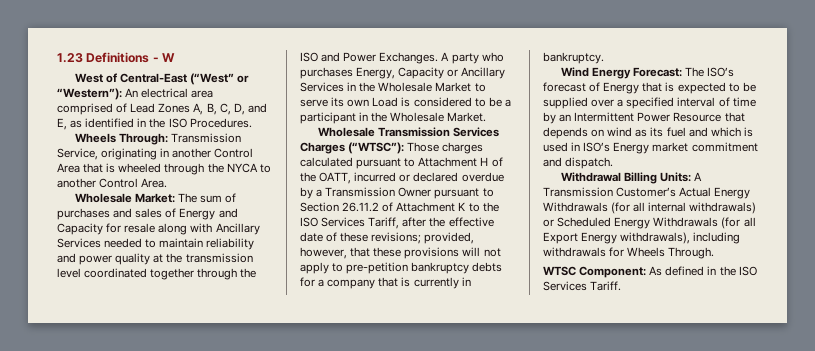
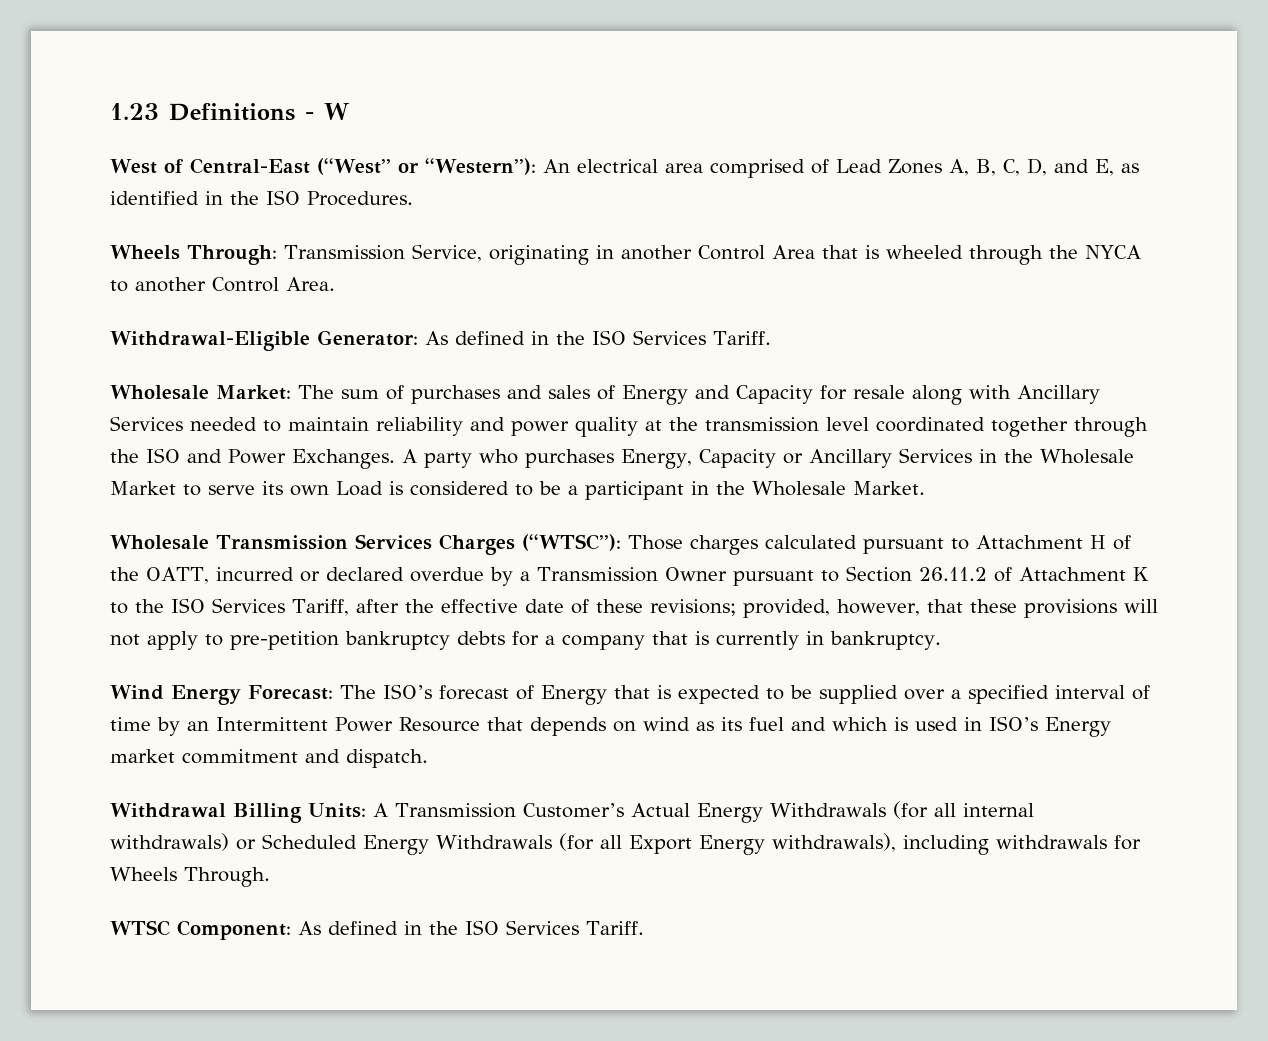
+ Withdrawal-Eligible Generator: As defined in the ISO Services Tariff.

